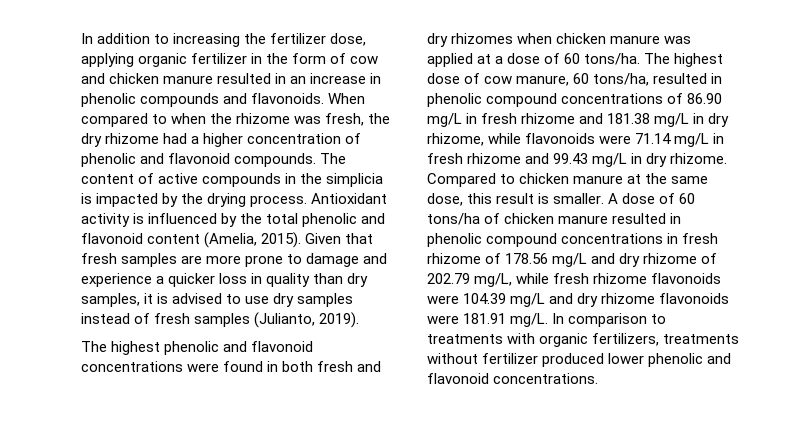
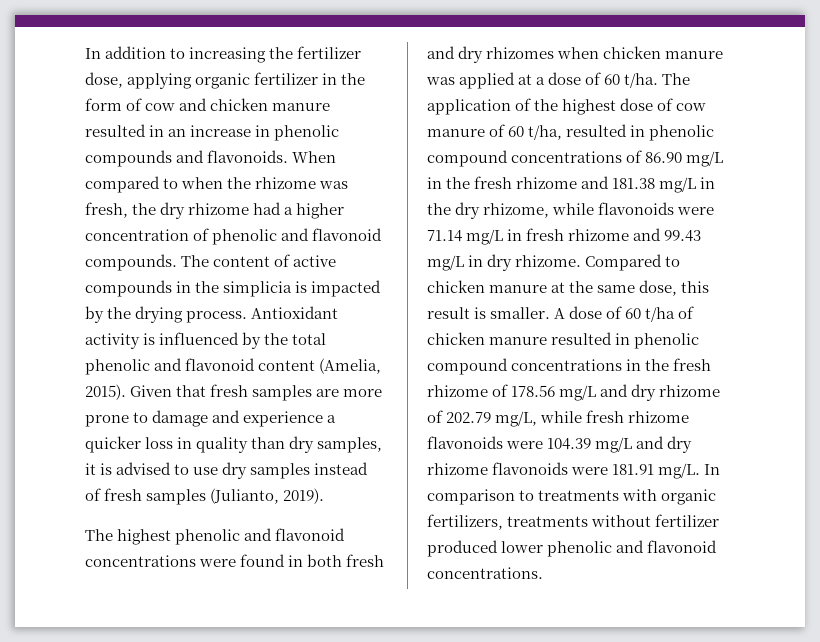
- The highest phenolic and flavonoid concentrations were found in both fresh and dry rhizomes when chicken manure was applied at a dose of 60 tons/ha. The highest dose of cow manure, 60 tons/ha, resulted in phenolic compound concentrations of 86.90 mg/L in fresh rhizome and 181.38 mg/L in dry rhizome, while flavonoids were 71.14 mg/L in fresh rhizome and 99.43 mg/L in dry rhizome.
+ The highest phenolic and flavonoid concentrations were found in both fresh and dry rhizomes when chicken manure was applied at a dose of 60 t/ha. The application of the highest dose of cow manure of 60 t/ha, resulted in phenolic compound concentrations of 86.90 mg/L in the fresh rhizome and 181.38 mg/L in the dry rhizome, while flavonoids were 71.14 mg/L in fresh rhizome and 99.43 mg/L in dry rhizome.
- A dose of 60 tons/ha of chicken manure resulted in phenolic compound concentrations in fresh rhizome of 178.56 mg/L and dry rhizome of 202.79 mg/L, while fresh rhizome flavonoids were 104.39 mg/L and dry rhizome flavonoids were 181.91 mg/L.
+ A dose of 60 t/ha of chicken manure resulted in phenolic compound concentrations in the fresh rhizome of 178.56 mg/L and dry rhizome of 202.79 mg/L, while fresh rhizome flavonoids were 104.39 mg/L and dry rhizome flavonoids were 181.91 mg/L.

